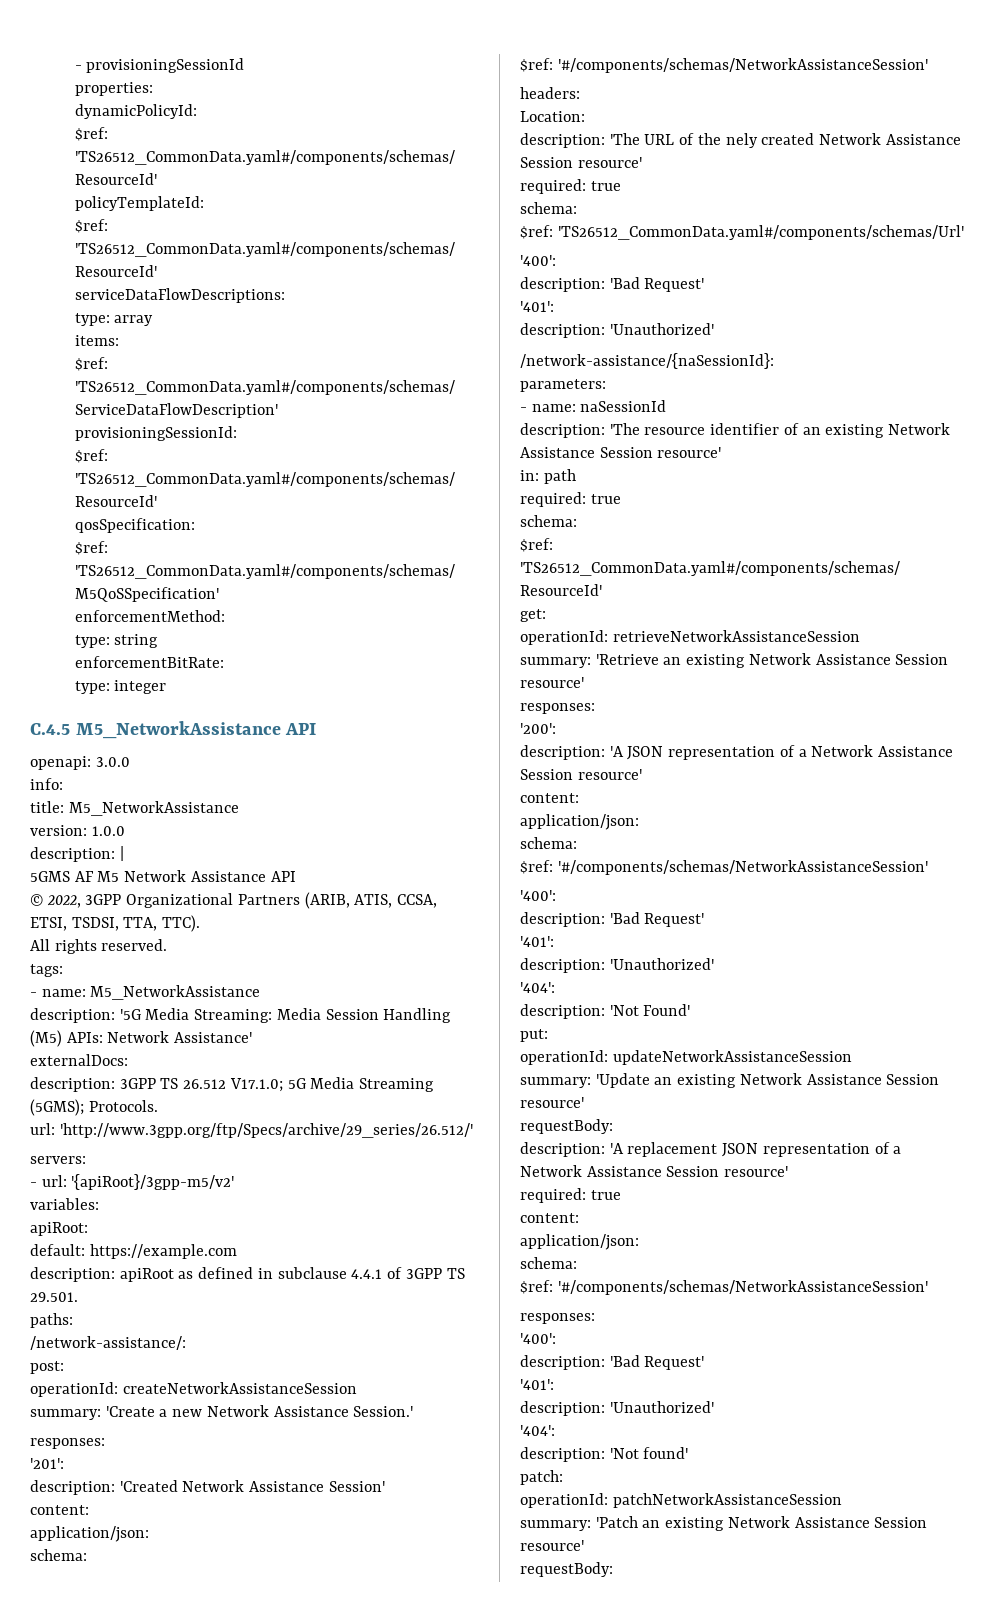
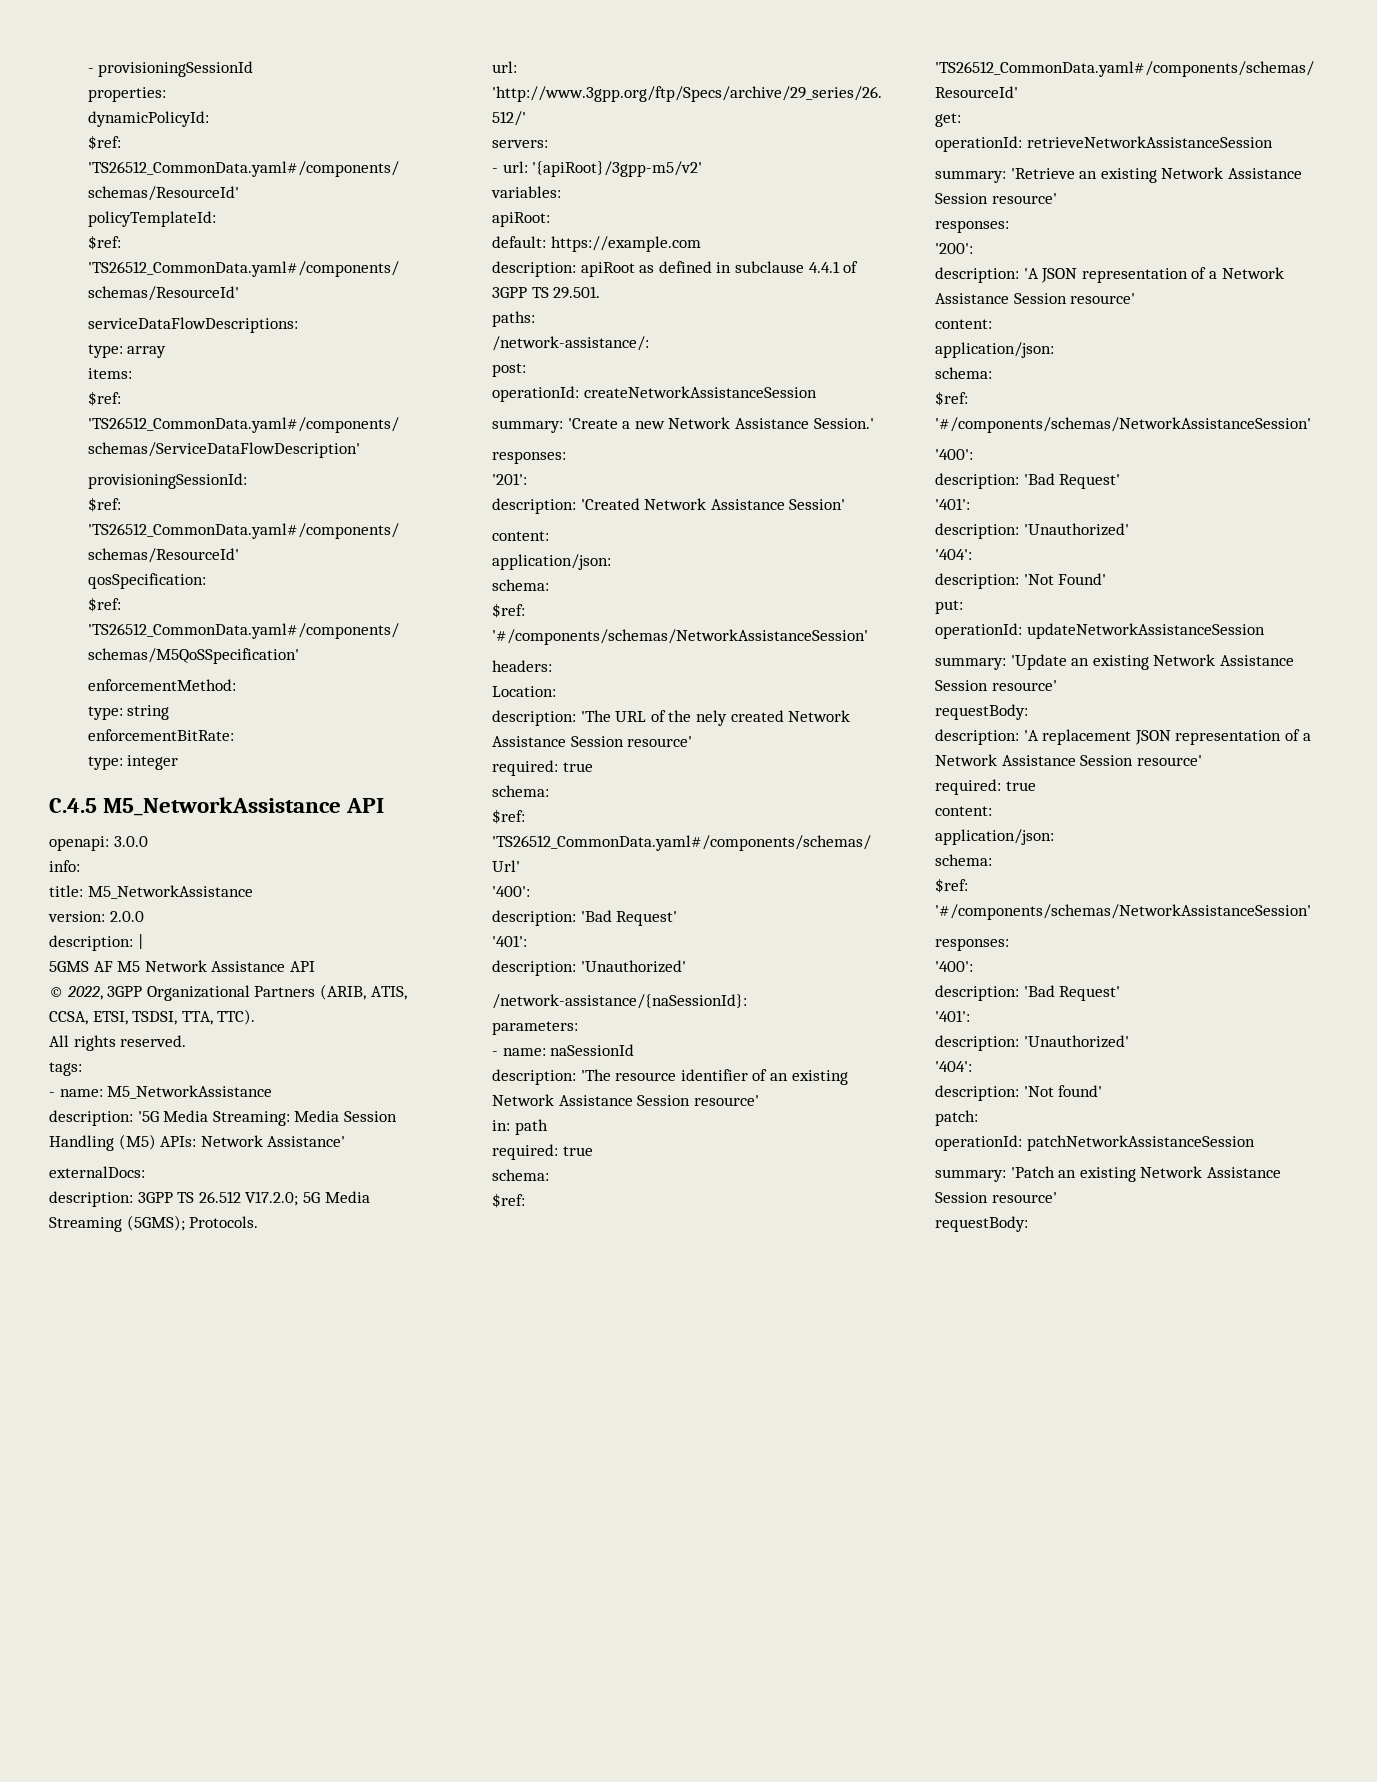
- version: 1.0.0
+ version: 2.0.0
- description: 3GPP TS 26.512 V17.1.0; 5G Media Streaming (5GMS); Protocols.
+ description: 3GPP TS 26.512 V17.2.0; 5G Media Streaming (5GMS); Protocols.

